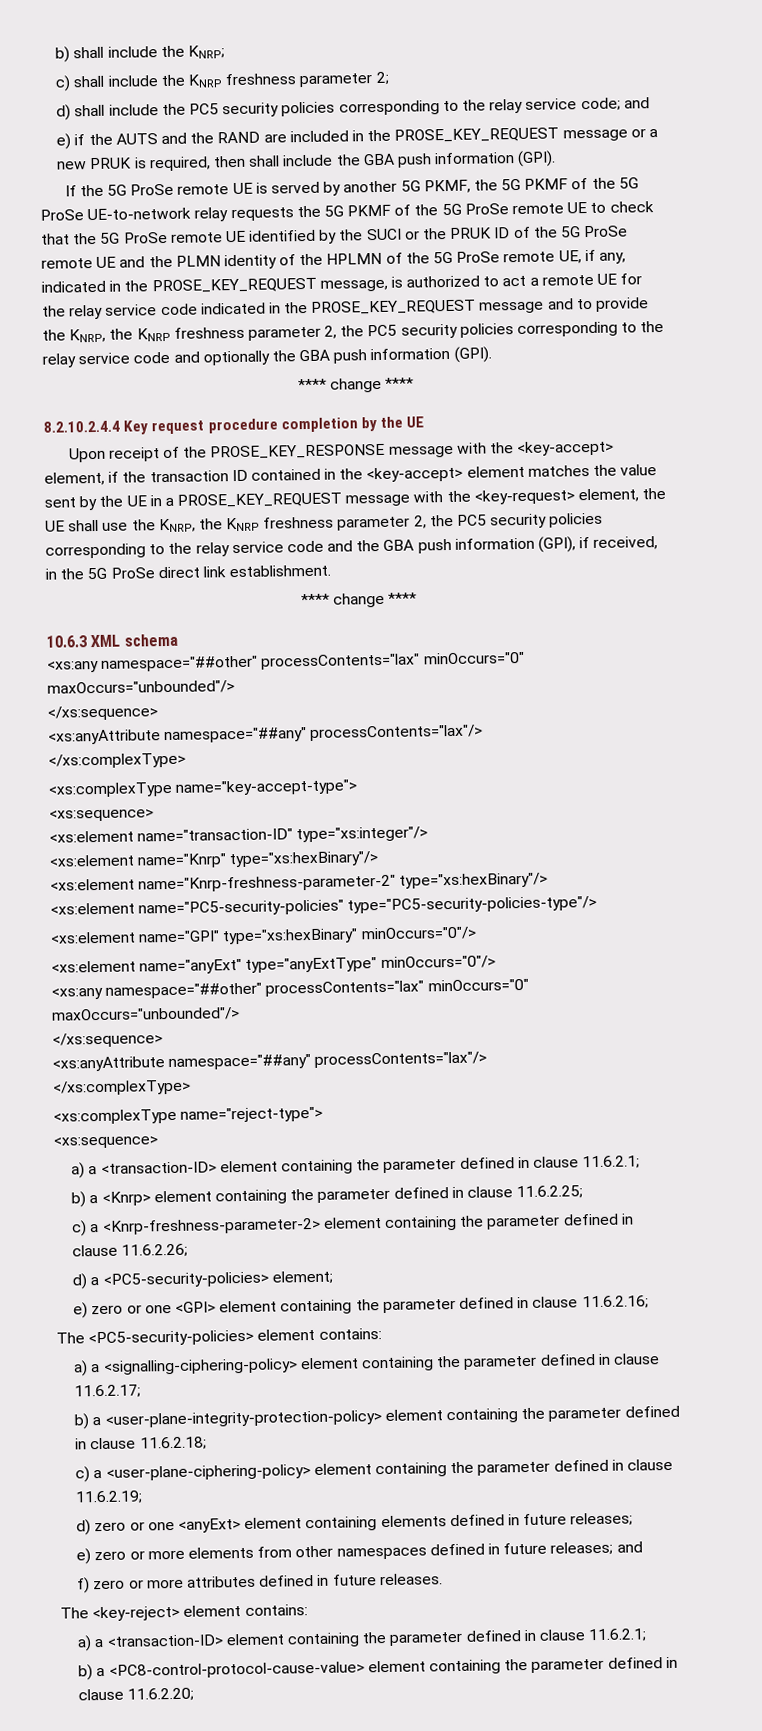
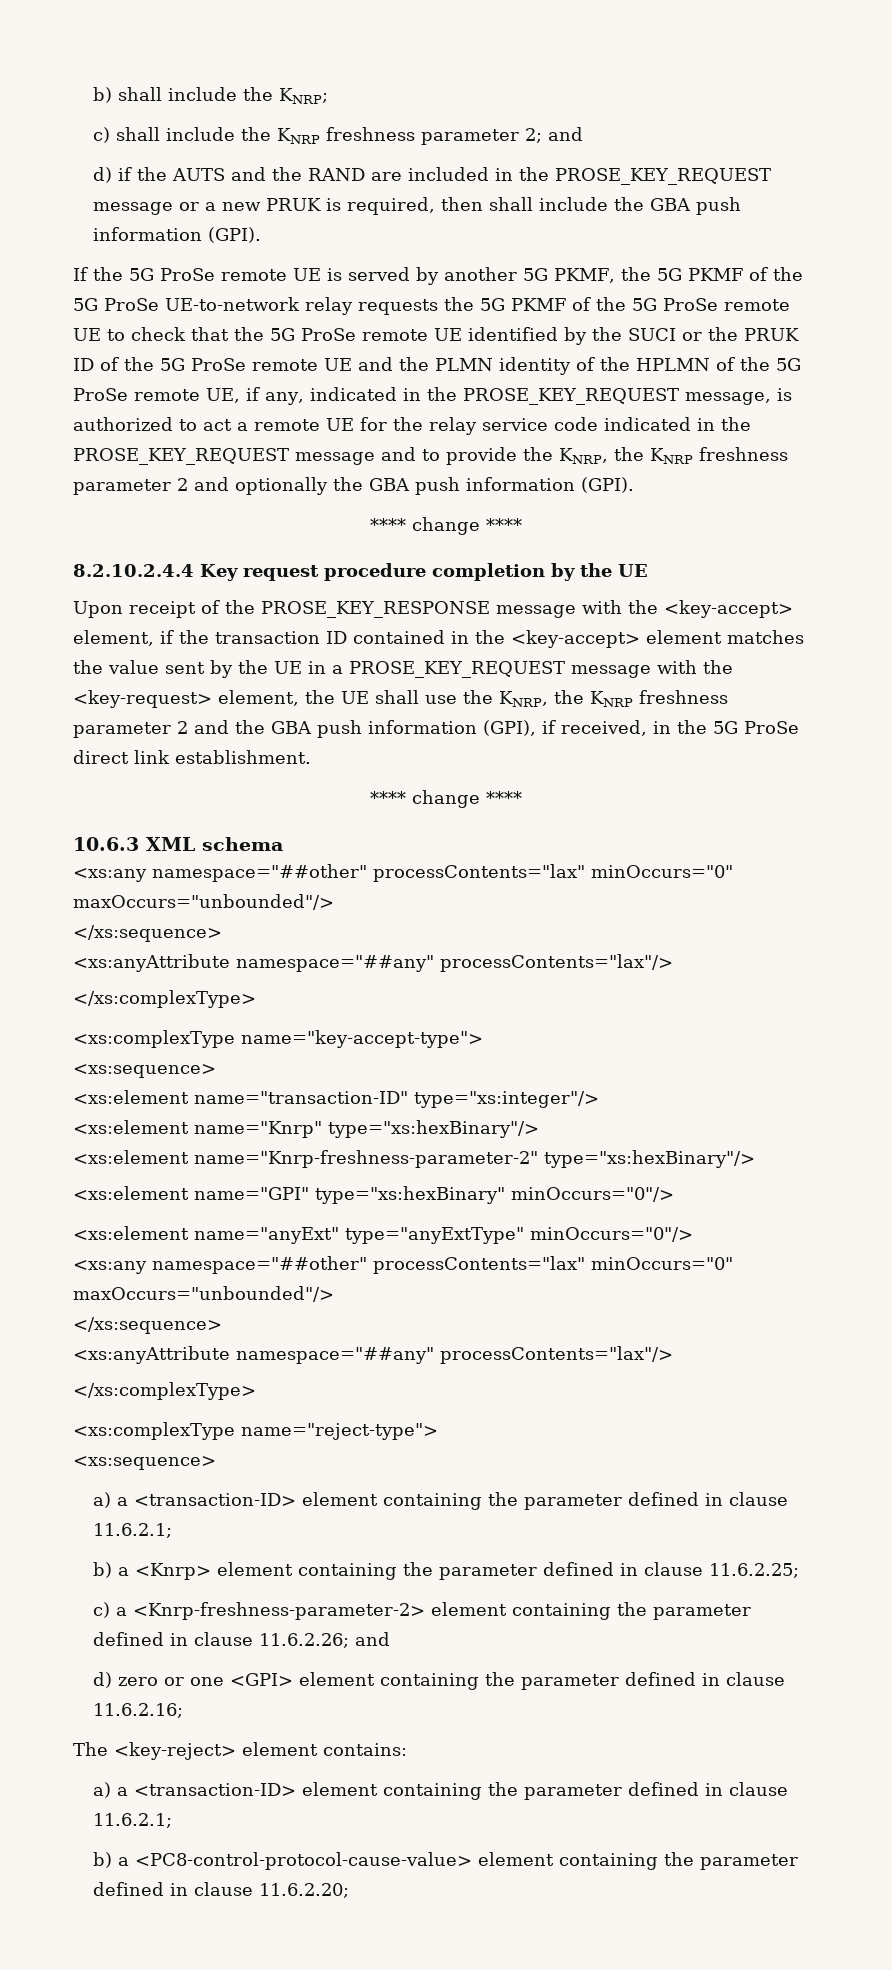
- c) shall include the KNRP freshness parameter 2;
- d) shall include the PC5 security policies corresponding to the relay service code; and
- e) if the AUTS and the RAND are included in the PROSE_KEY_REQUEST message or a new PRUK is required, then shall include the GBA push information (GPI).
+ c) shall include the KNRP freshness parameter 2; and
+ d) if the AUTS and the RAND are included in the PROSE_KEY_REQUEST message or a new PRUK is required, then shall include the GBA push information (GPI).
- If the 5G ProSe remote UE is served by another 5G PKMF, the 5G PKMF of the 5G ProSe UE-to-network relay requests the 5G PKMF of the 5G ProSe remote UE to check that the 5G ProSe remote UE identified by the SUCI or the PRUK ID of the 5G ProSe remote UE and the PLMN identity of the HPLMN of the 5G ProSe remote UE, if any, indicated in the PROSE_KEY_REQUEST message, is authorized to act a remote UE for the relay service code indicated in the PROSE_KEY_REQUEST message and to provide the KNRP, the KNRP freshness parameter 2, the PC5 security policies corresponding to the relay service code and optionally the GBA push information (GPI).
+ If the 5G ProSe remote UE is served by another 5G PKMF, the 5G PKMF of the 5G ProSe UE-to-network relay requests the 5G PKMF of the 5G ProSe remote UE to check that the 5G ProSe remote UE identified by the SUCI or the PRUK ID of the 5G ProSe remote UE and the PLMN identity of the HPLMN of the 5G ProSe remote UE, if any, indicated in the PROSE_KEY_REQUEST message, is authorized to act a remote UE for the relay service code indicated in the PROSE_KEY_REQUEST message and to provide the KNRP, the KNRP freshness parameter 2 and optionally the GBA push information (GPI).
- Upon receipt of the PROSE_KEY_RESPONSE message with the <key-accept> element, if the transaction ID contained in the <key-accept> element matches the value sent by the UE in a PROSE_KEY_REQUEST message with the <key-request> element, the UE shall use the KNRP, the KNRP freshness parameter 2, the PC5 security policies corresponding to the relay service code and the GBA push information (GPI), if received, in the 5G ProSe direct link establishment.
+ Upon receipt of the PROSE_KEY_RESPONSE message with the <key-accept> element, if the transaction ID contained in the <key-accept> element matches the value sent by the UE in a PROSE_KEY_REQUEST message with the <key-request> element, the UE shall use the KNRP, the KNRP freshness parameter 2 and the GBA push information (GPI), if received, in the 5G ProSe direct link establishment.
- <xs:element name="PC5-security-policies" type="PC5-security-policies-type"/>
- c) a <Knrp-freshness-parameter-2> element containing the parameter defined in clause 11.6.2.26;
- d) a <PC5-security-policies> element;
- e) zero or one <GPI> element containing the parameter defined in clause 11.6.2.16;
+ c) a <Knrp-freshness-parameter-2> element containing the parameter defined in clause 11.6.2.26; and
+ d) zero or one <GPI> element containing the parameter defined in clause 11.6.2.16;
- The <PC5-security-policies> element contains:
- a) a <signalling-ciphering-policy> element containing the parameter defined in clause 11.6.2.17;
- b) a <user-plane-integrity-protection-policy> element containing the parameter defined in clause 11.6.2.18;
- c) a <user-plane-ciphering-policy> element containing the parameter defined in clause 11.6.2.19;
- d) zero or one <anyExt> element containing elements defined in future releases;
- e) zero or more elements from other namespaces defined in future releases; and
- f) zero or more attributes defined in future releases.

